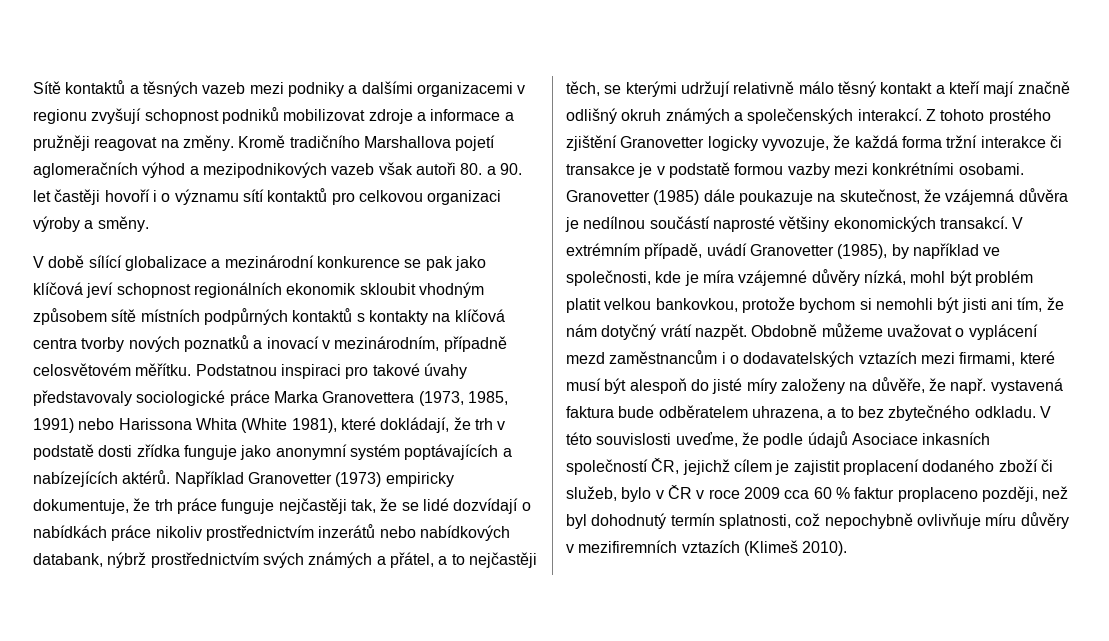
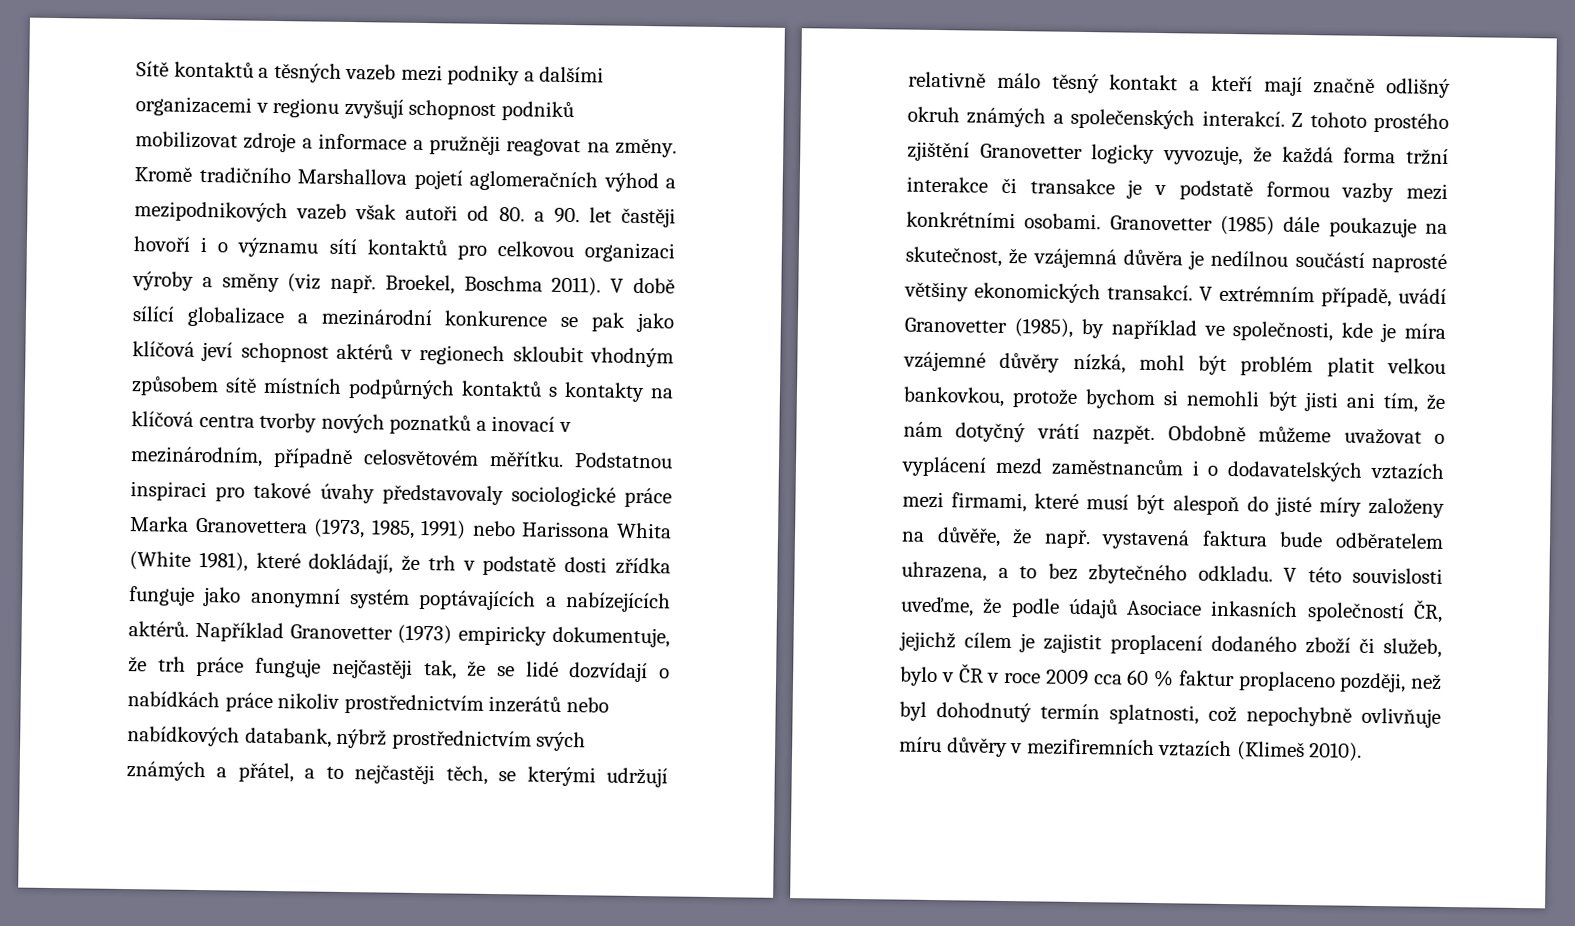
- Kromě tradičního Marshallova pojetí aglomeračních výhod a mezipodnikových vazeb však autoři 80. a 90. let častěji hovoří i o významu sítí kontaktů pro celkovou organizaci výroby a směny.
- V době sílící globalizace a mezinárodní konkurence se pak jako klíčová jeví schopnost regionálních ekonomik skloubit vhodným způsobem sítě místních podpůrných kontaktů s kontakty na klíčová centra tvorby nových poznatků a inovací v mezinárodním, případně celosvětovém měřítku.
+ Kromě tradičního Marshallova pojetí aglomeračních výhod a mezipodnikových vazeb však autoři od 80. a 90. let častěji hovoří i o významu sítí kontaktů pro celkovou organizaci výroby a směny (viz např. Broekel, Boschma 2011). V době sílící globalizace a mezinárodní konkurence se pak jako klíčová jeví schopnost aktérů v regionech skloubit vhodným způsobem sítě místních podpůrných kontaktů s kontakty na klíčová centra tvorby nových poznatků a inovací v mezinárodním, případně celosvětovém měřítku.

